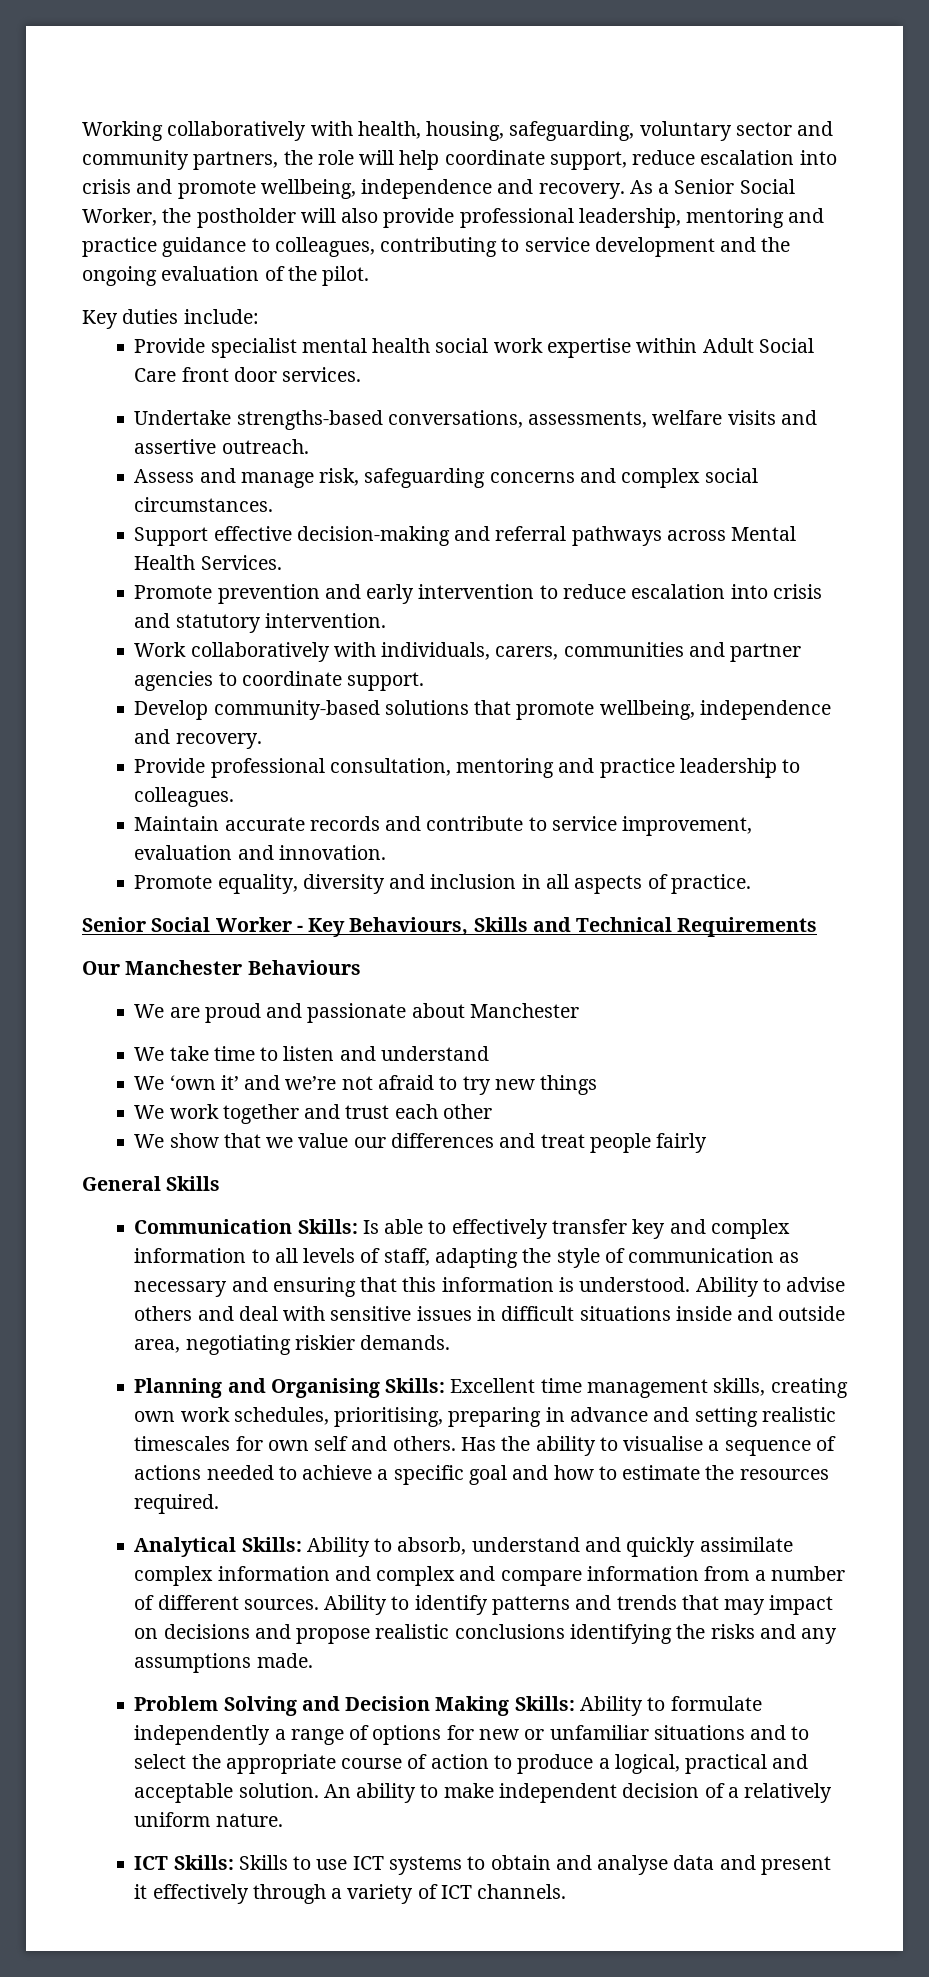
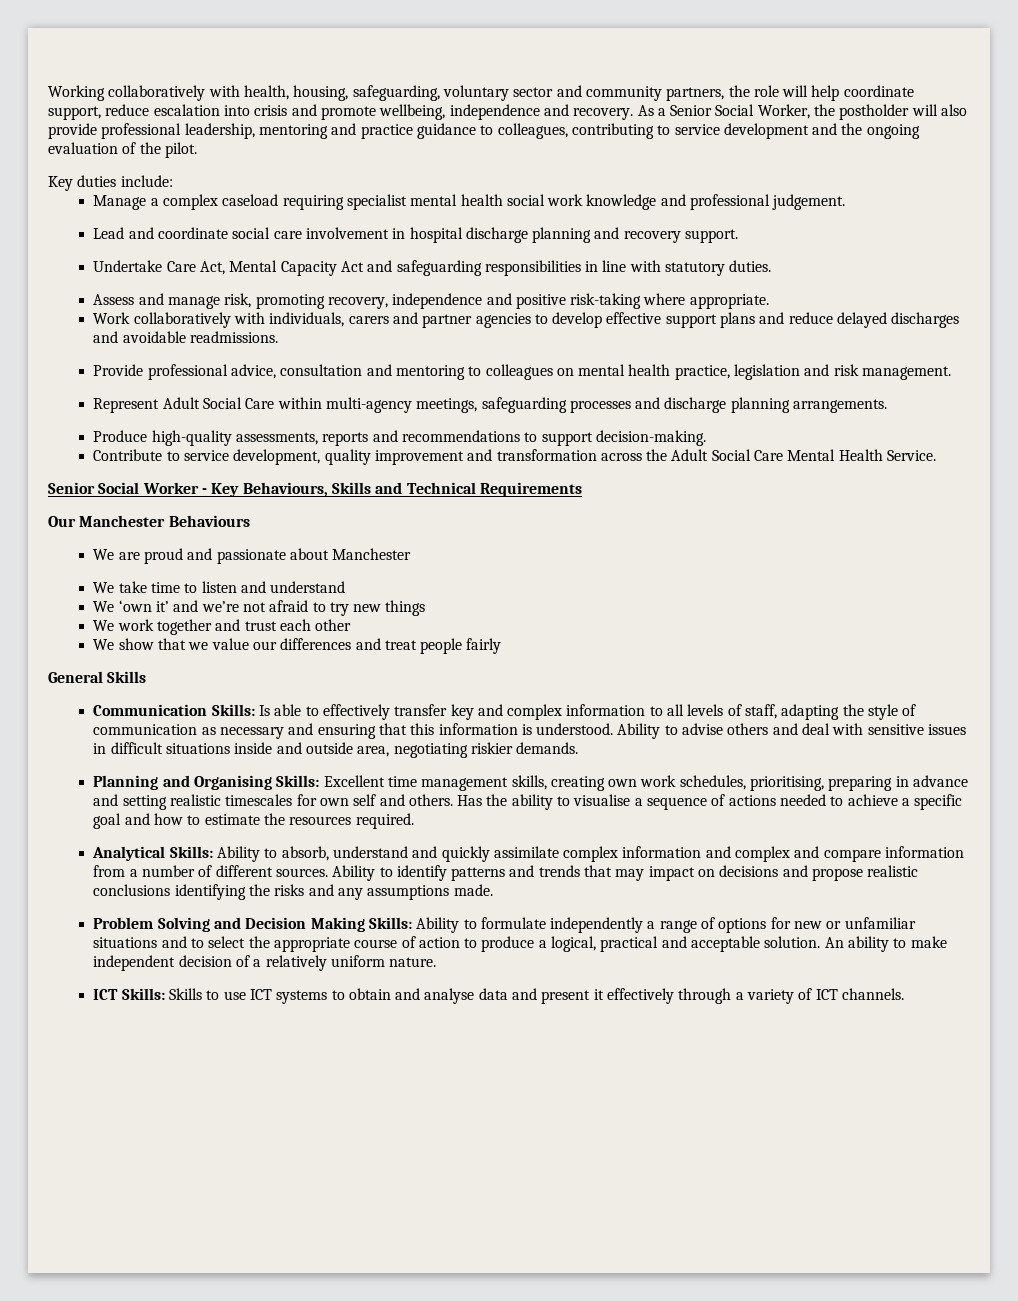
- Provide specialist mental health social work expertise within Adult Social Care front door services.
- Undertake strengths-based conversations, assessments, welfare visits and assertive outreach.
- Assess and manage risk, safeguarding concerns and complex social circumstances.
- Support effective decision-making and referral pathways across Mental Health Services.
- Promote prevention and early intervention to reduce escalation into crisis and statutory intervention.
+ Manage a complex caseload requiring specialist mental health social work knowledge and professional judgement.
+ Lead and coordinate social care involvement in hospital discharge planning and recovery support.
+ Undertake Care Act, Mental Capacity Act and safeguarding responsibilities in line with statutory duties.
+ Assess and manage risk, promoting recovery, independence and positive risk-taking where appropriate.
- Work collaboratively with individuals, carers, communities and partner agencies to coordinate support.
- Develop community-based solutions that promote wellbeing, independence and recovery.
- Provide professional consultation, mentoring and practice leadership to colleagues.
- Maintain accurate records and contribute to service improvement, evaluation and innovation.
- Promote equality, diversity and inclusion in all aspects of practice.
+ Work collaboratively with individuals, carers and partner agencies to develop effective support plans and reduce delayed discharges and avoidable readmissions.
+ Provide professional advice, consultation and mentoring to colleagues on mental health practice, legislation and risk management.
+ Represent Adult Social Care within multi-agency meetings, safeguarding processes and discharge planning arrangements.
+ Produce high-quality assessments, reports and recommendations to support decision-making.
+ Contribute to service development, quality improvement and transformation across the Adult Social Care Mental Health Service.

